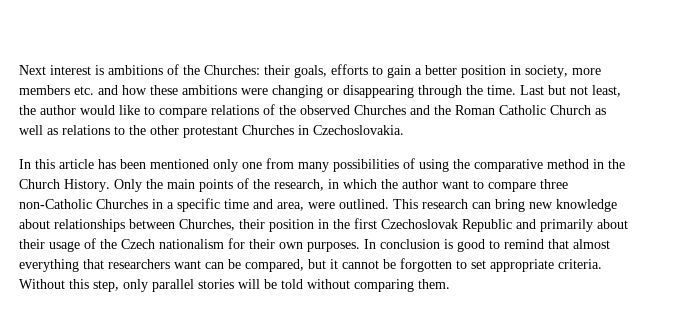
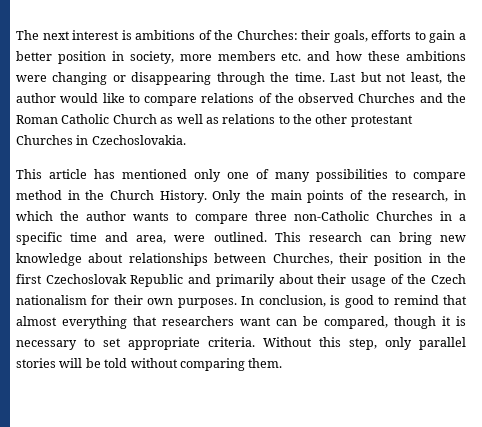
- Next interest is ambitions of the Churches: their goals, efforts to gain a better position in society, more members etc. and how these ambitions were changing or disappearing through the time.
+ The next interest is ambitions of the Churches: their goals, efforts to gain a better position in society, more members etc. and how these ambitions were changing or disappearing through the time.
- In this article has been mentioned only one from many possibilities of using the comparative method in the Church History.
+ This article has mentioned only one of many possibilities to compare method in the Church History.
- Only the main points of the research, in which the author want to compare three non-Catholic Churches in a specific time and area, were outlined.
+ Only the main points of the research, in which the author wants to compare three non-Catholic Churches in a specific time and area, were outlined.
- In conclusion is good to remind that almost everything that researchers want can be compared, but it cannot be forgotten to set appropriate criteria.
+ In conclusion, is good to remind that almost everything that researchers want can be compared, though it is necessary to set appropriate criteria.

